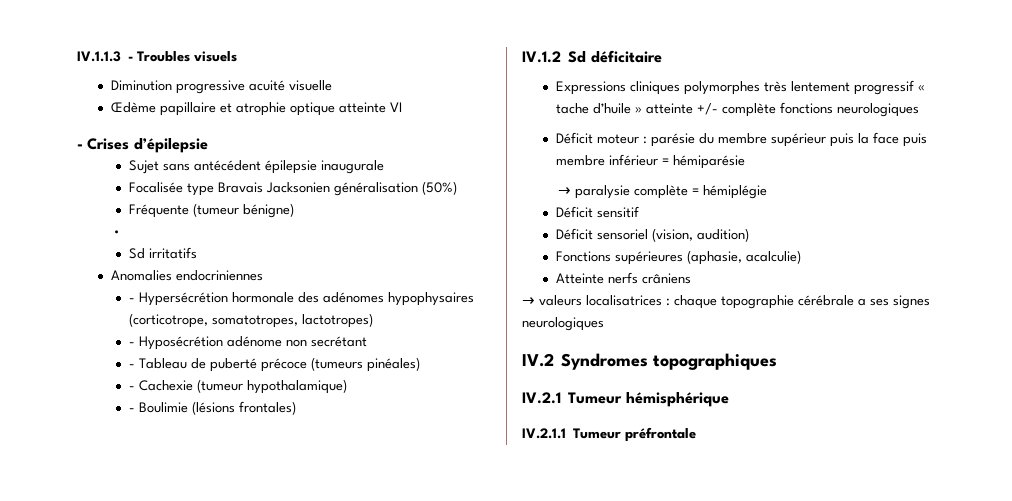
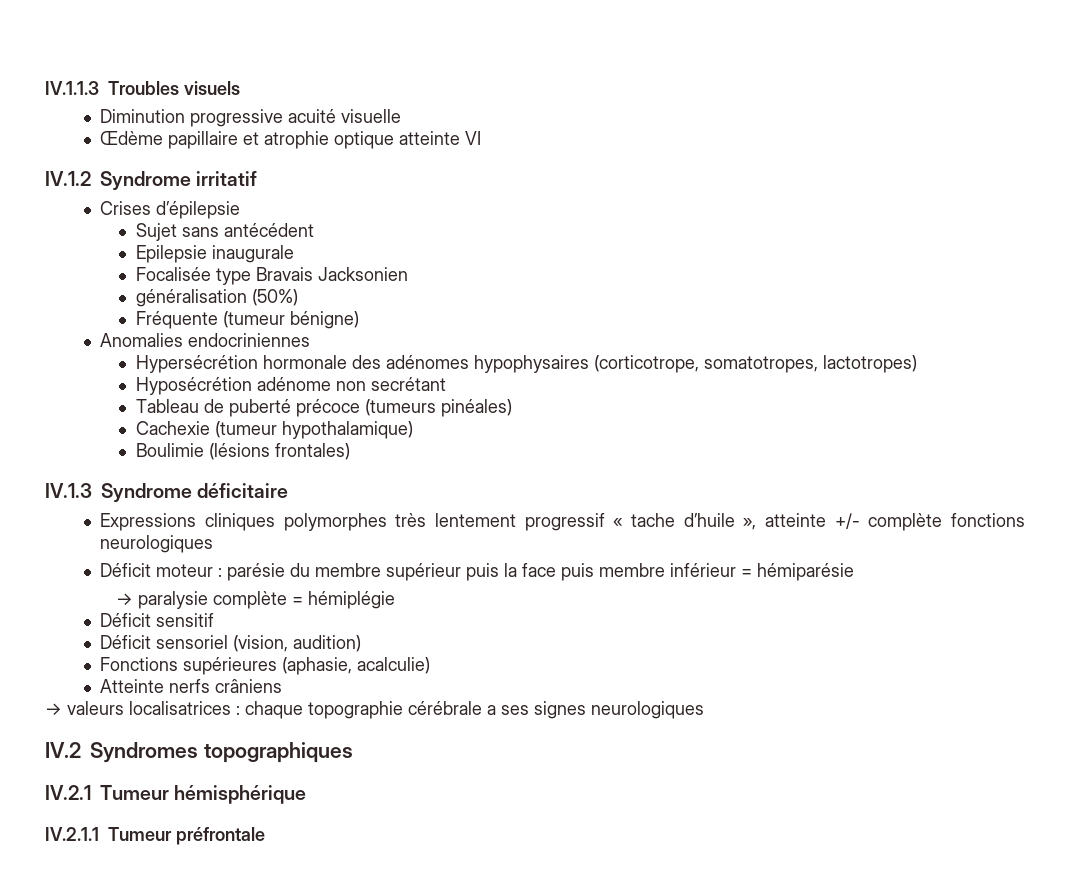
- IV.1.1.3 - Troubles visuels
+ IV.1.1.3 Troubles visuels
- - Crises d’épilepsie
+ IV.1.2 Syndrome irritatif
+ Crises d’épilepsie
- Sujet sans antécédent épilepsie inaugurale
+ Sujet sans antécédent
+ Epilepsie inaugurale
- Focalisée type Bravais Jacksonien généralisation (50%)
+ Focalisée type Bravais Jacksonien
+ généralisation (50%)
- •
- Sd irritatifs
- - Hypersécrétion hormonale des adénomes hypophysaires (corticotrope, somatotropes, lactotropes)
+ Hypersécrétion hormonale des adénomes hypophysaires (corticotrope, somatotropes, lactotropes)
- - Hyposécrétion adénome non secrétant
+ Hyposécrétion adénome non secrétant
- - Tableau de puberté précoce (tumeurs pinéales)
+ Tableau de puberté précoce (tumeurs pinéales)
- - Cachexie (tumeur hypothalamique)
+ Cachexie (tumeur hypothalamique)
- - Boulimie (lésions frontales)
+ Boulimie (lésions frontales)
- IV.1.2 Sd déficitaire
+ IV.1.3 Syndrome déficitaire
- Expressions cliniques polymorphes très lentement progressif « tache d’huile » atteinte +/- complète fonctions neurologiques
+ Expressions cliniques polymorphes très lentement progressif « tache d’huile », atteinte +/- complète fonctions neurologiques

